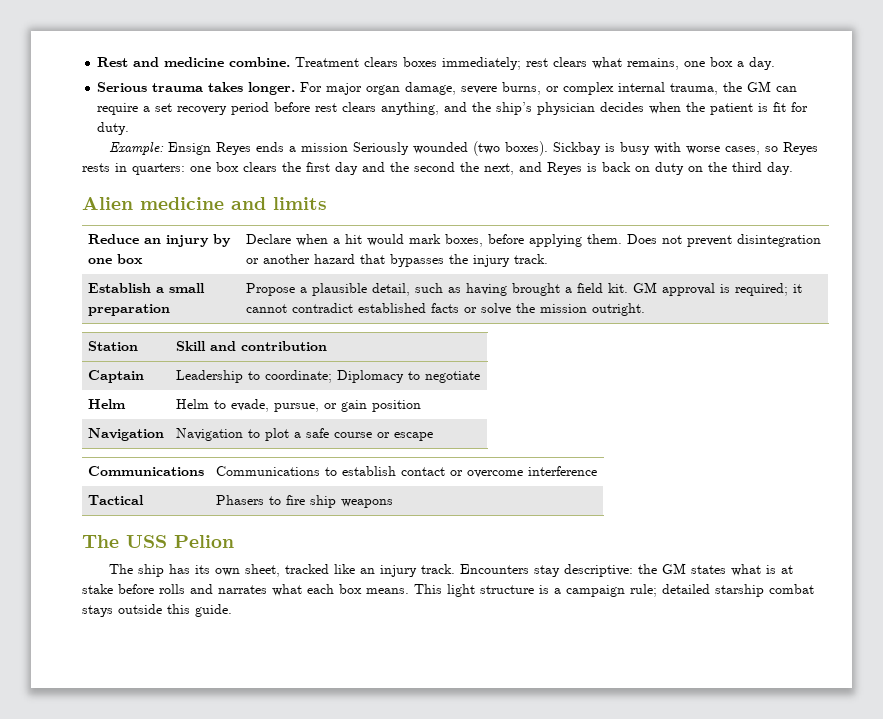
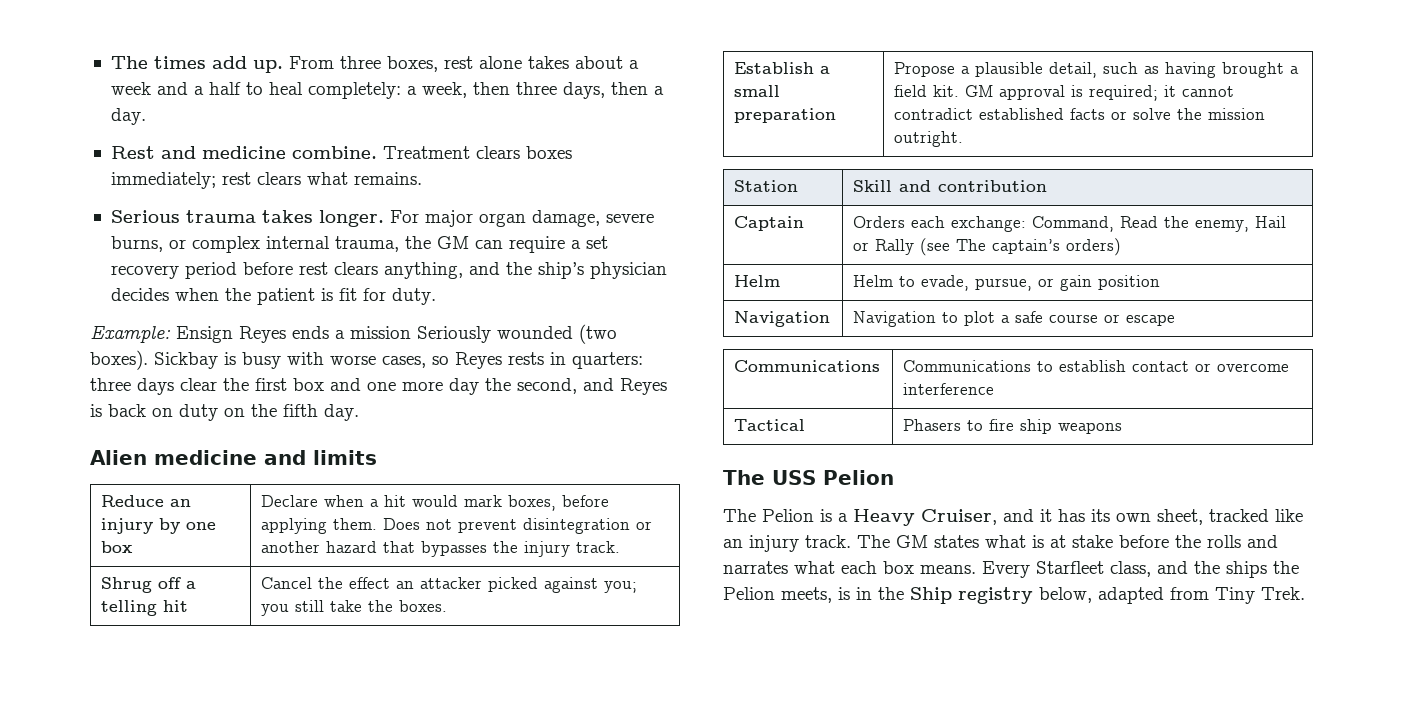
+ The times add up. From three boxes, rest alone takes about a week and a half to heal completely: a week, then three days, then a day.
- Treatment clears boxes immediately; rest clears what remains, one box a day.
+ Treatment clears boxes immediately; rest clears what remains.
- Sickbay is busy with worse cases, so Reyes rests in quarters: one box clears the first day and the second the next, and Reyes is back on duty on the third day.
+ Sickbay is busy with worse cases, so Reyes rests in quarters: three days clear the first box and one more day the second, and Reyes is back on duty on the fifth day.
+ Shrug off a telling hit | Cancel the effect an attacker picked against you; you still take the boxes.
- Captain | Leadership to coordinate; Diplomacy to negotiate
+ Captain | Orders each exchange: Command, Read the enemy, Hail or Rally (see The captain’s orders)
- The ship has its own sheet, tracked like an injury track.
+ The Pelion is a Heavy Cruiser, and it has its own sheet, tracked like an injury track.
- Encounters stay descriptive: the GM states what is at stake before rolls and narrates what each box means.
+ The GM states what is at stake before the rolls and narrates what each box means.
- This light structure is a campaign rule; detailed starship combat stays outside this guide.
+ Every Starfleet class, and the ships the Pelion meets, is in the Ship registry below, adapted from Tiny Trek.

